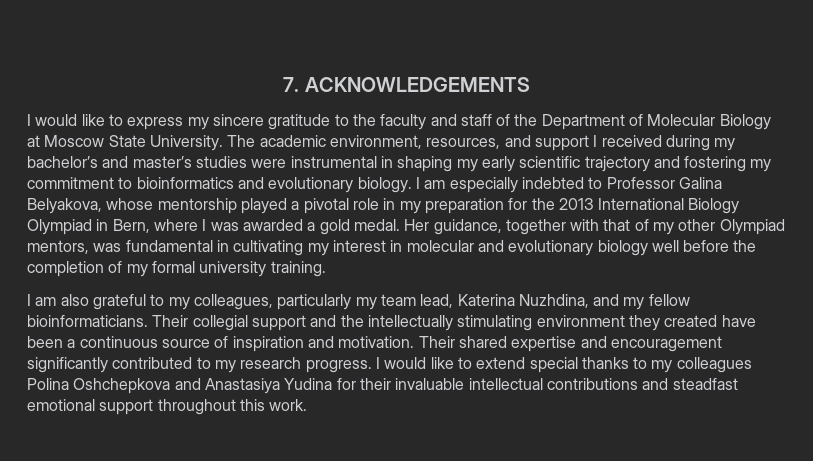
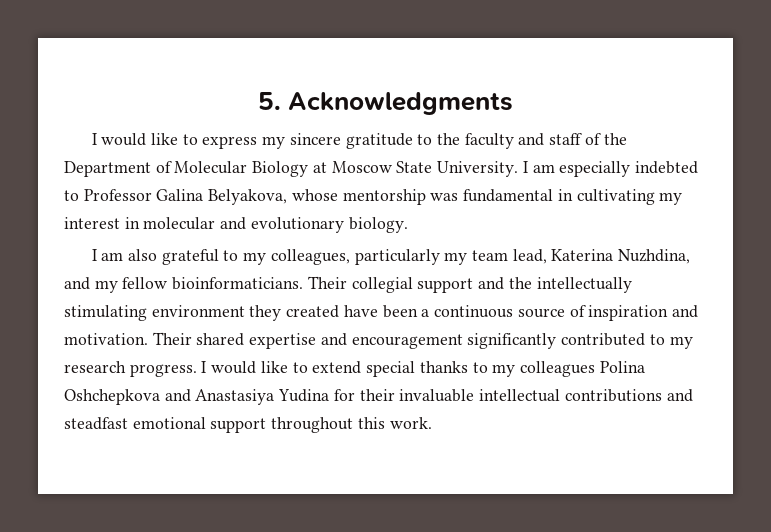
- 7. ACKNOWLEDGEMENTS
+ 5. Acknowledgments
- The academic environment, resources, and support I received during my bachelor’s and master’s studies were instrumental in shaping my early scientific trajectory and fostering my commitment to bioinformatics and evolutionary biology.
- I am especially indebted to Professor Galina Belyakova, whose mentorship played a pivotal role in my preparation for the 2013 International Biology Olympiad in Bern, where I was awarded a gold medal. Her guidance, together with that of my other Olympiad mentors, was fundamental in cultivating my interest in molecular and evolutionary biology well before the completion of my formal university training.
+ I am especially indebted to Professor Galina Belyakova, whose mentorship was fundamental in cultivating my interest in molecular and evolutionary biology.

